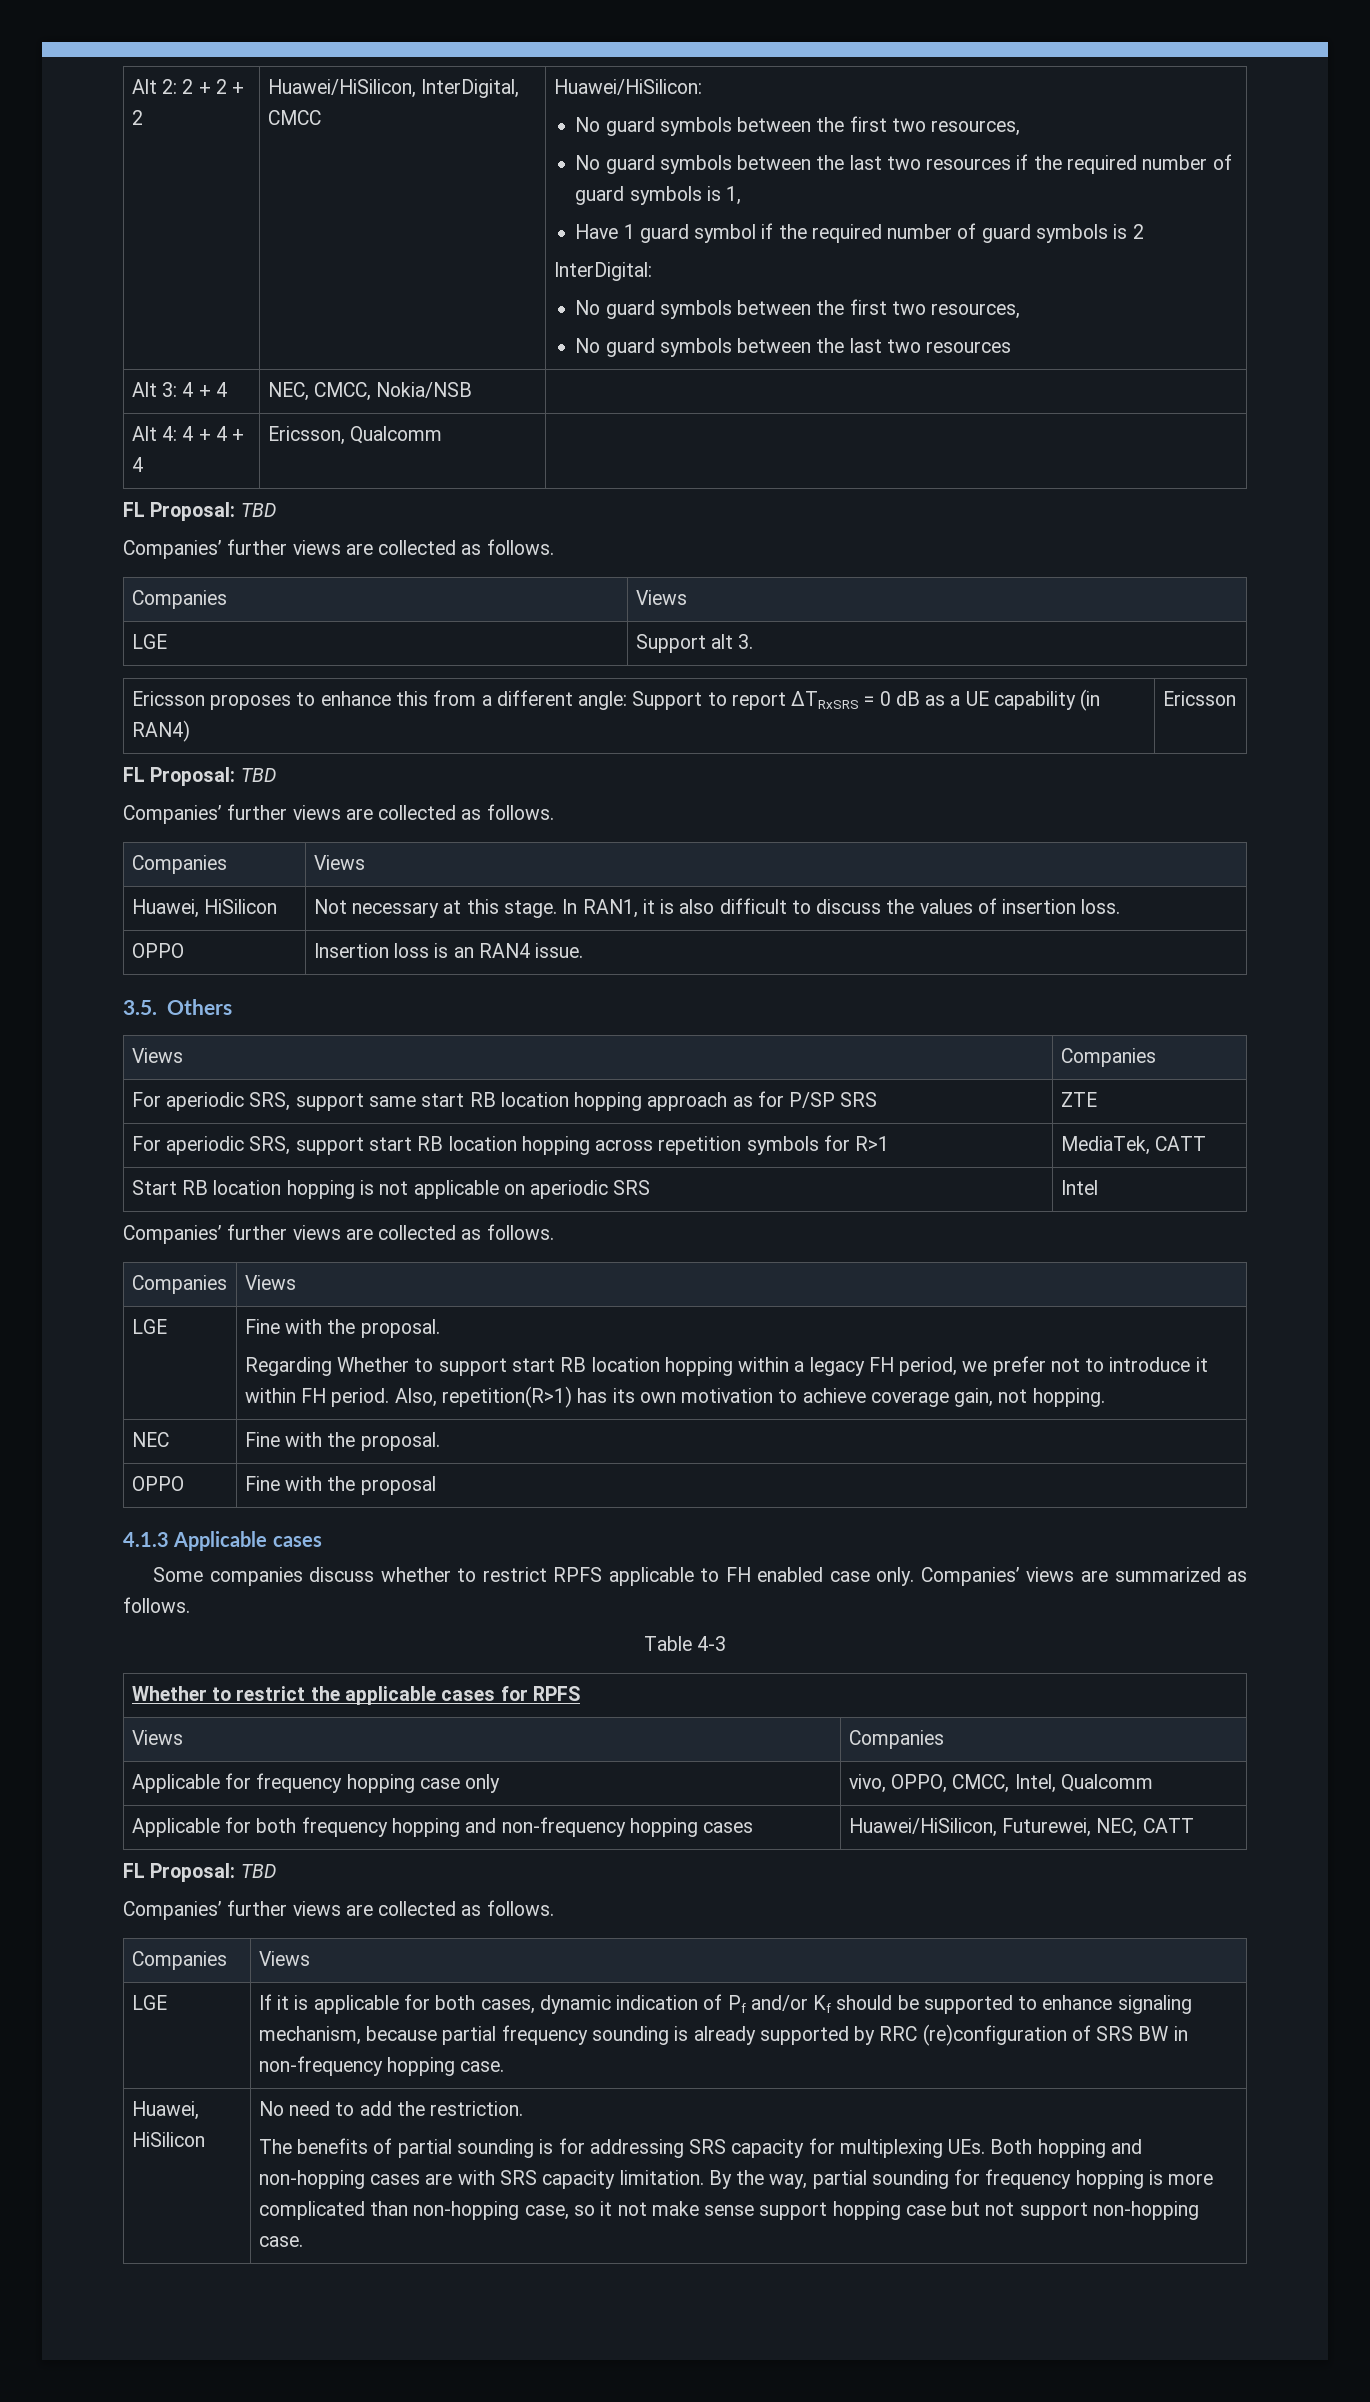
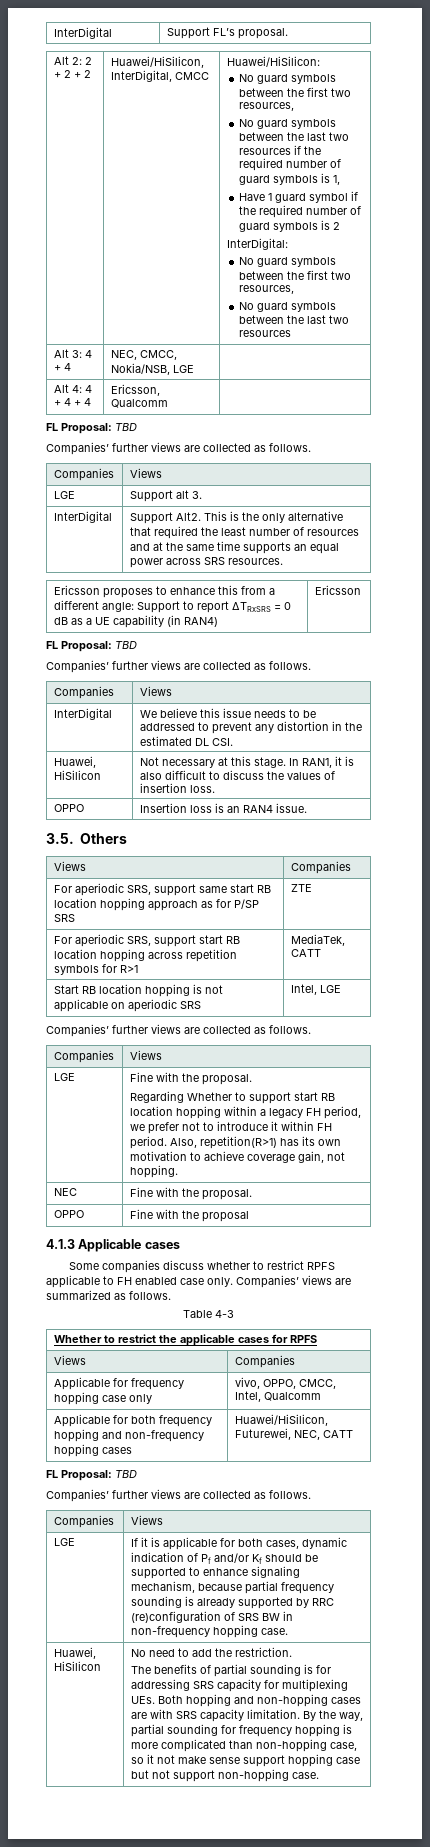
+ InterDigital | Support FL’s proposal.
- Alt 3: 4 + 4 | NEC, CMCC, Nokia/NSB |
+ Alt 3: 4 + 4 | NEC, CMCC, Nokia/NSB, LGE |
+ InterDigital | Support Alt2. This is the only alternative that required the least number of resources and at the same time supports an equal power across SRS resources.
+ InterDigital | We believe this issue needs to be addressed to prevent any distortion in the estimated DL CSI.
- Start RB location hopping is not applicable on aperiodic SRS | Intel
+ Start RB location hopping is not applicable on aperiodic SRS | Intel, LGE

